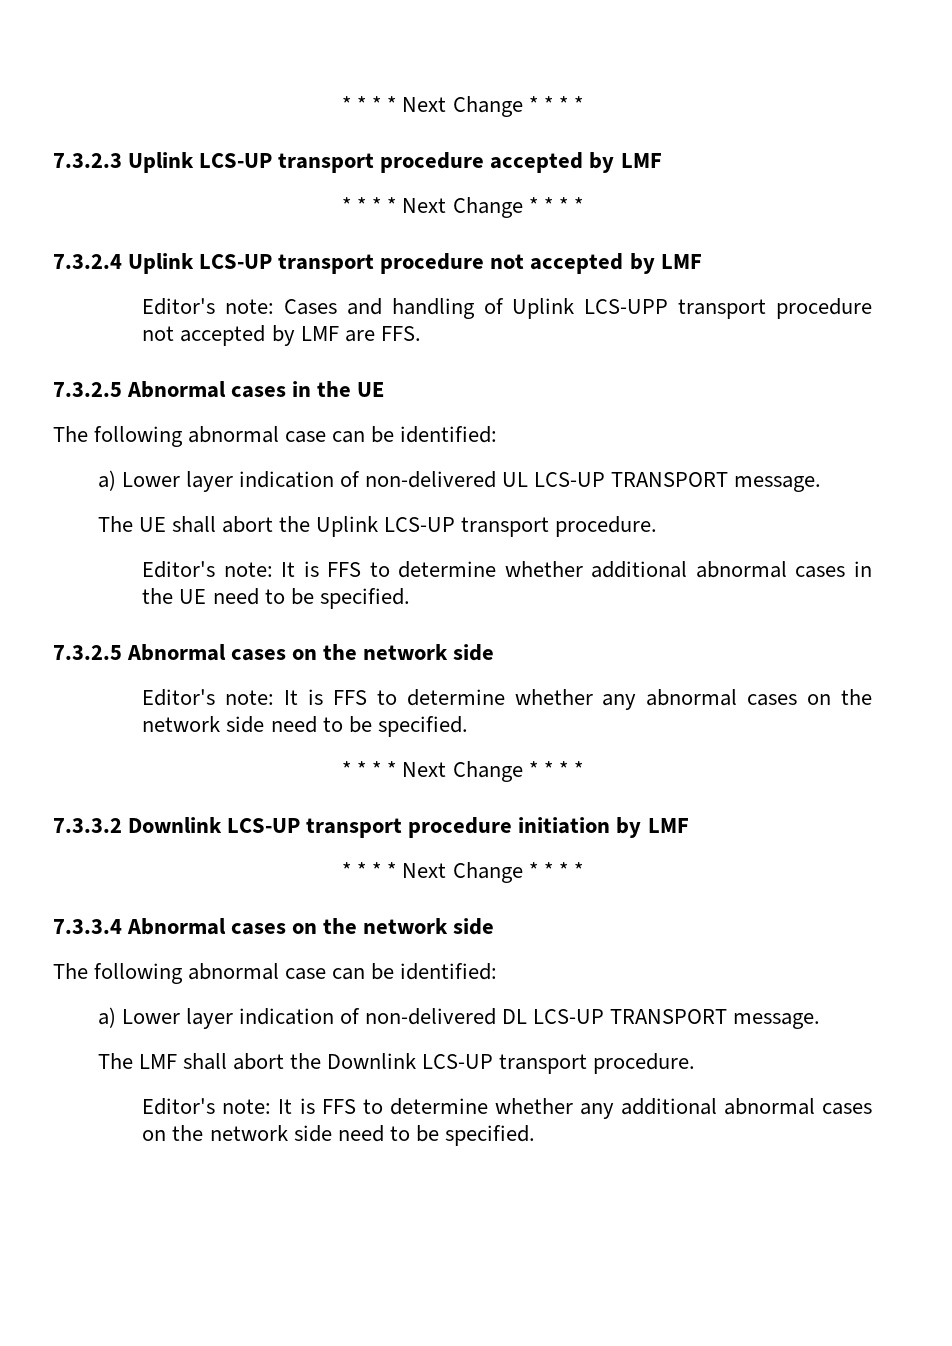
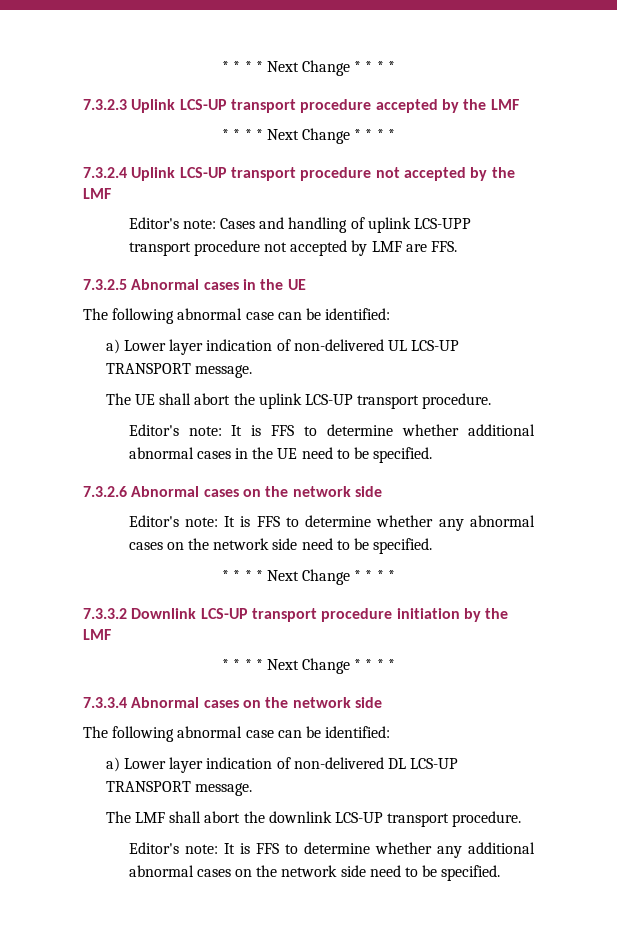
- 7.3.2.3 Uplink LCS-UP transport procedure accepted by LMF
+ 7.3.2.3 Uplink LCS-UP transport procedure accepted by the LMF
- 7.3.2.4 Uplink LCS-UP transport procedure not accepted by LMF
+ 7.3.2.4 Uplink LCS-UP transport procedure not accepted by the LMF
- Editor's note: Cases and handling of Uplink LCS-UPP transport procedure not accepted by LMF are FFS.
+ Editor's note: Cases and handling of uplink LCS-UPP transport procedure not accepted by LMF are FFS.
- The UE shall abort the Uplink LCS-UP transport procedure.
+ The UE shall abort the uplink LCS-UP transport procedure.
- 7.3.2.5 Abnormal cases on the network side
+ 7.3.2.6 Abnormal cases on the network side
- 7.3.3.2 Downlink LCS-UP transport procedure initiation by LMF
+ 7.3.3.2 Downlink LCS-UP transport procedure initiation by the LMF
- The LMF shall abort the Downlink LCS-UP transport procedure.
+ The LMF shall abort the downlink LCS-UP transport procedure.

